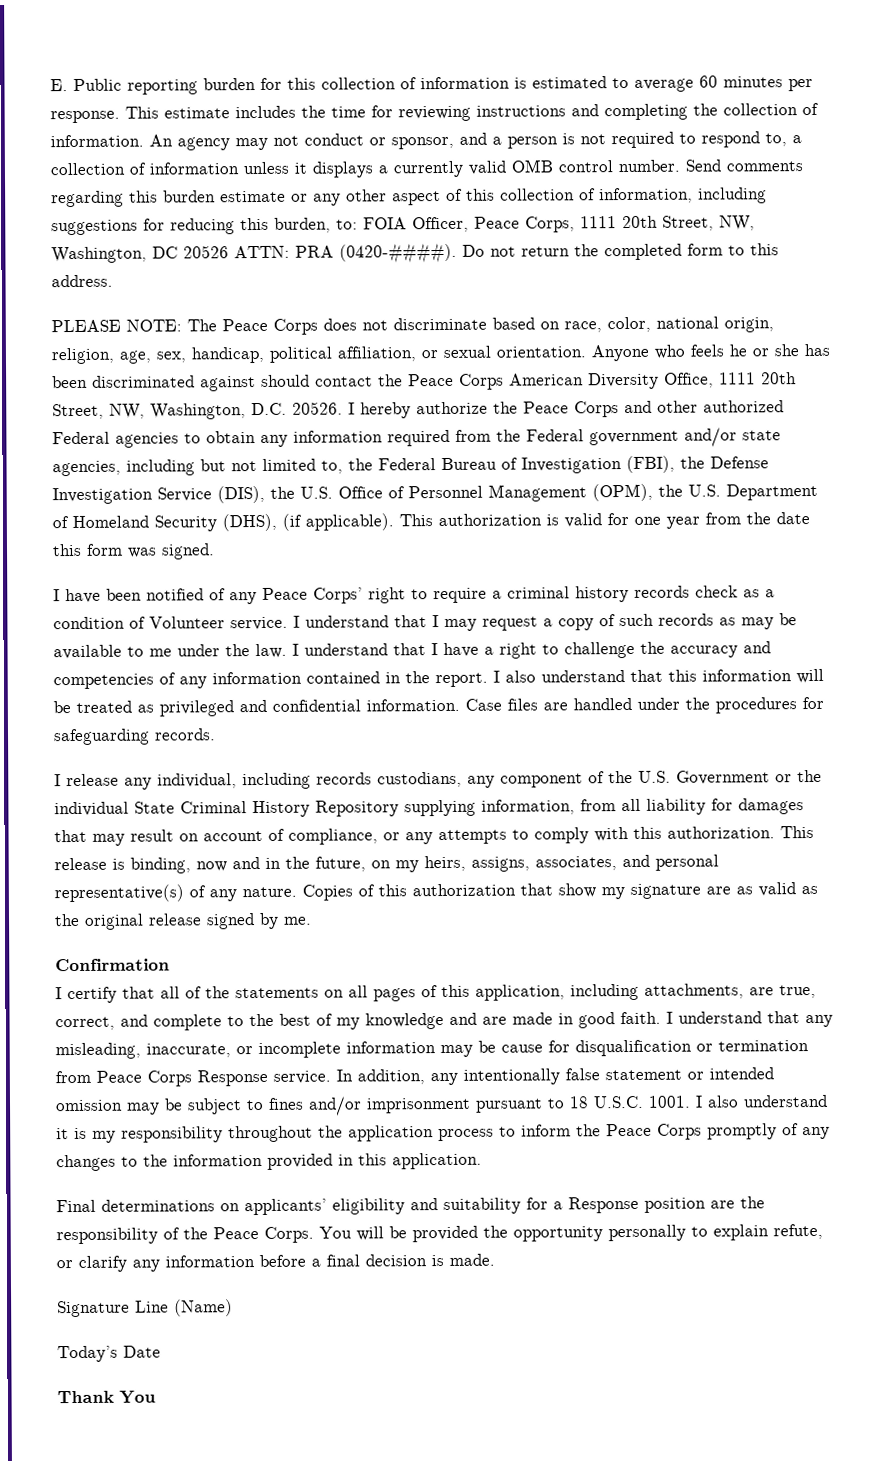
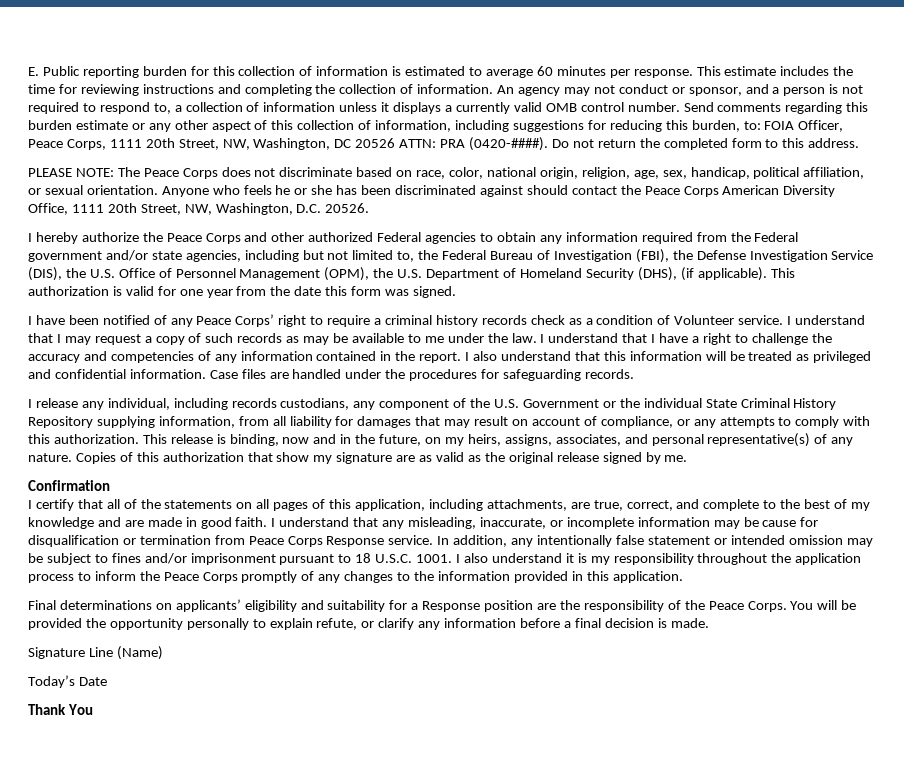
- Anyone who feels he or she has been discriminated against should contact the Peace Corps American Diversity Office, 1111 20th Street, NW, Washington, D.C. 20526. I hereby authorize the Peace Corps and other authorized Federal agencies to obtain any information required from the Federal government and/or state agencies, including but not limited to, the Federal Bureau of Investigation (FBI), the Defense Investigation Service (DIS), the U.S. Office of Personnel Management (OPM), the U.S. Department of Homeland Security (DHS), (if applicable).
+ Anyone who feels he or she has been discriminated against should contact the Peace Corps American Diversity Office, 1111 20th Street, NW, Washington, D.C. 20526.
+ I hereby authorize the Peace Corps and other authorized Federal agencies to obtain any information required from the Federal government and/or state agencies, including but not limited to, the Federal Bureau of Investigation (FBI), the Defense Investigation Service (DIS), the U.S. Office of Personnel Management (OPM), the U.S. Department of Homeland Security (DHS), (if applicable).

